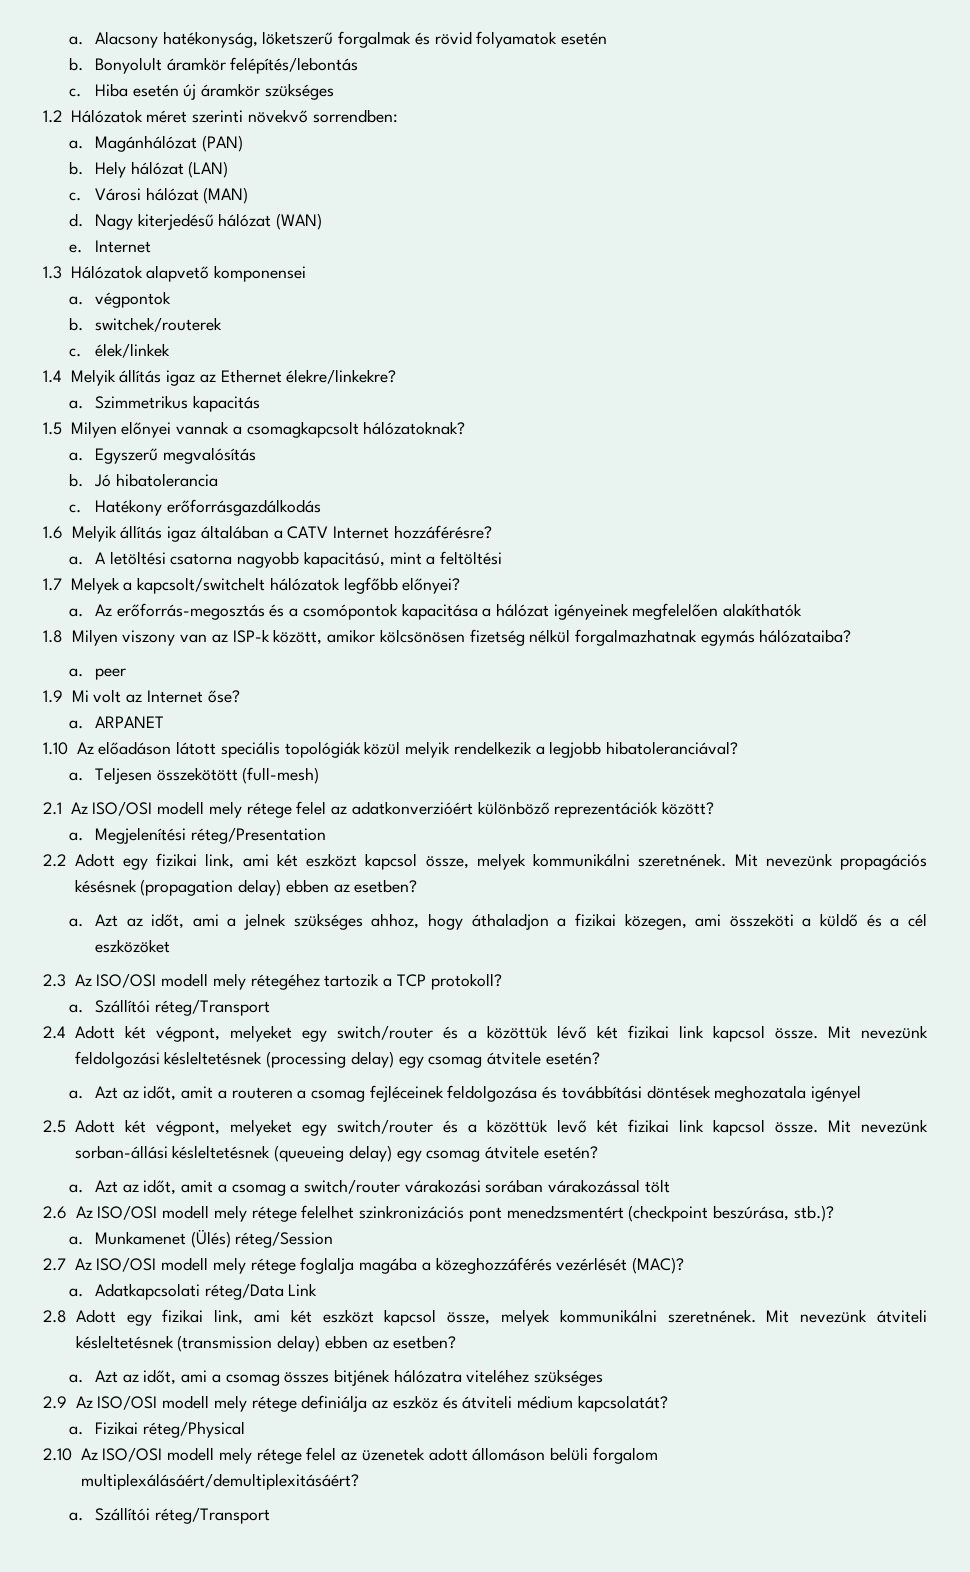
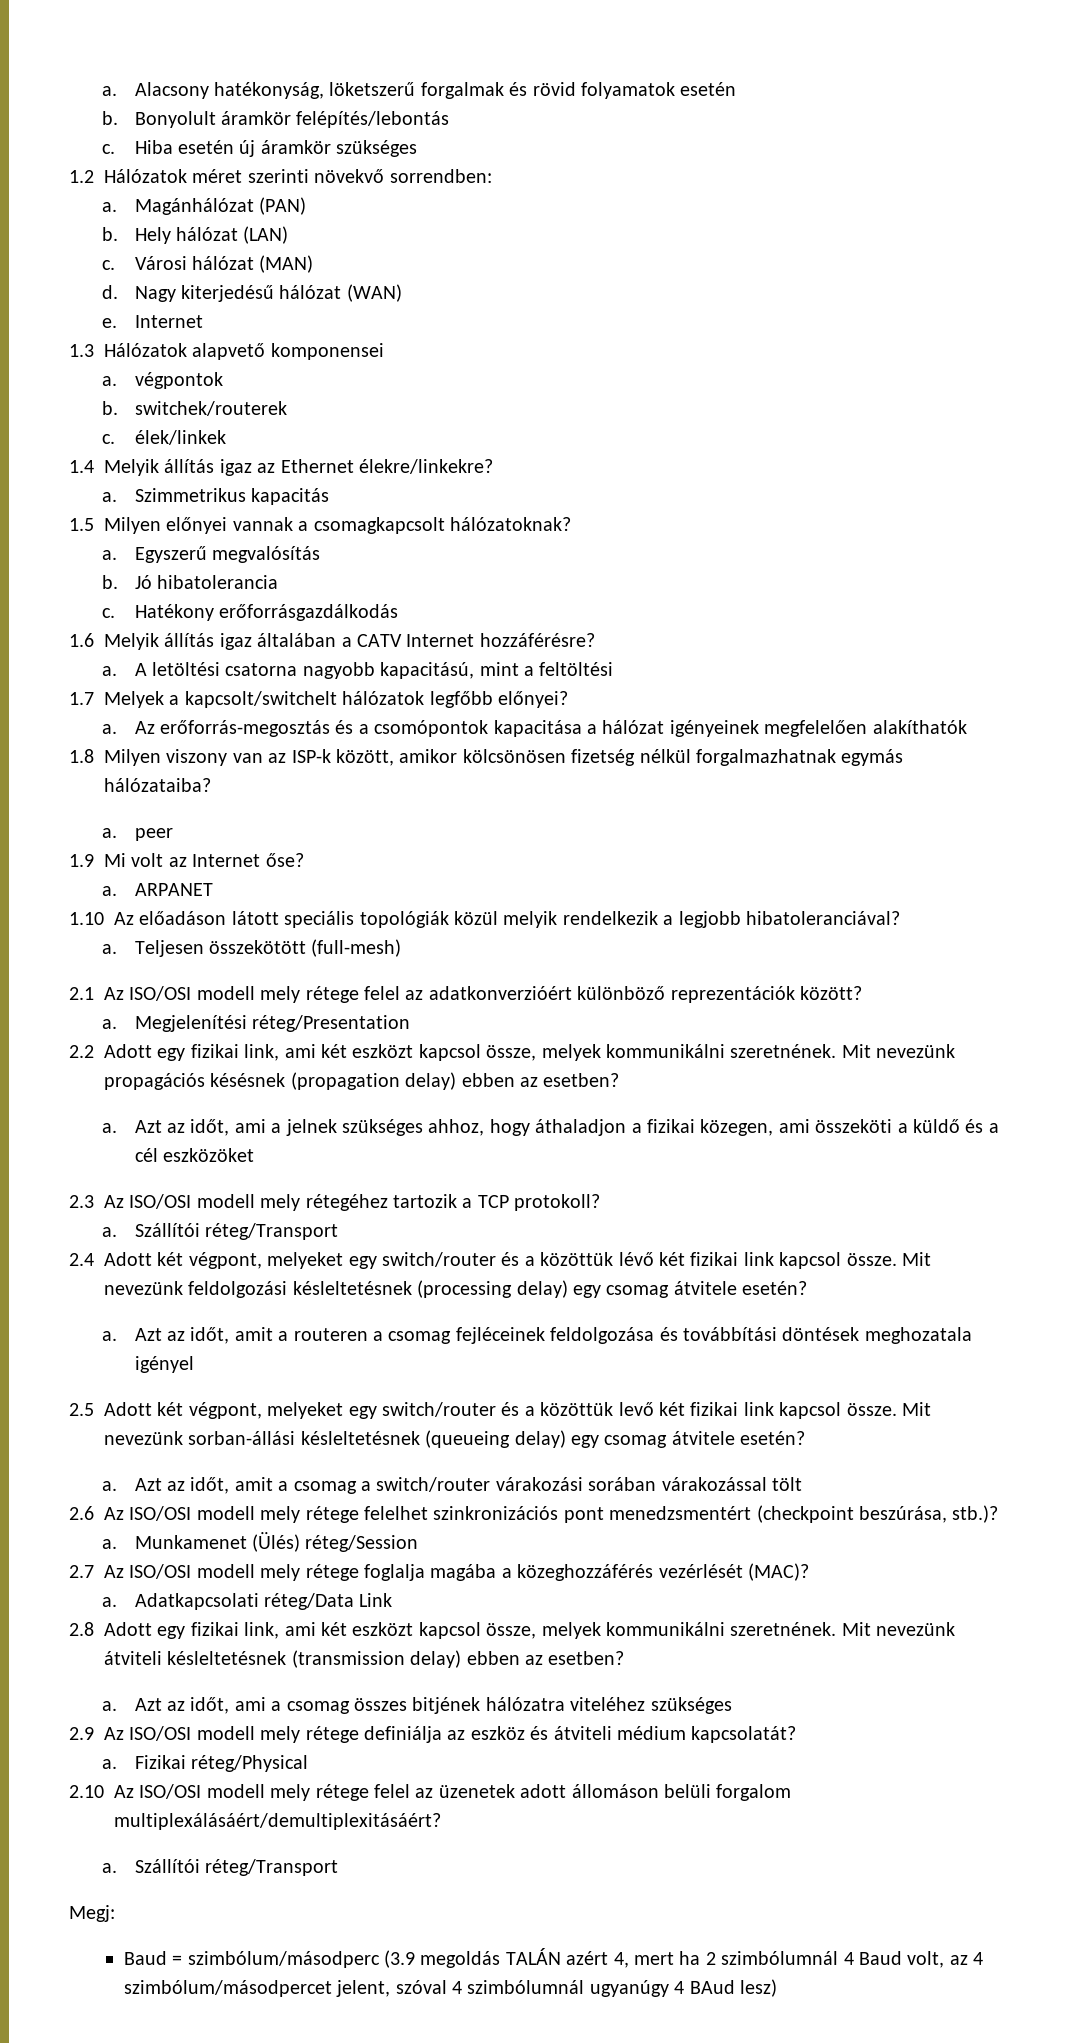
+ Megj:
+ Baud = szimbólum/másodperc (3.9 megoldás TALÁN azért 4, mert ha 2 szimbólumnál 4 Baud volt, az 4 szimbólum/másodpercet jelent, szóval 4 szimbólumnál ugyanúgy 4 BAud lesz)

